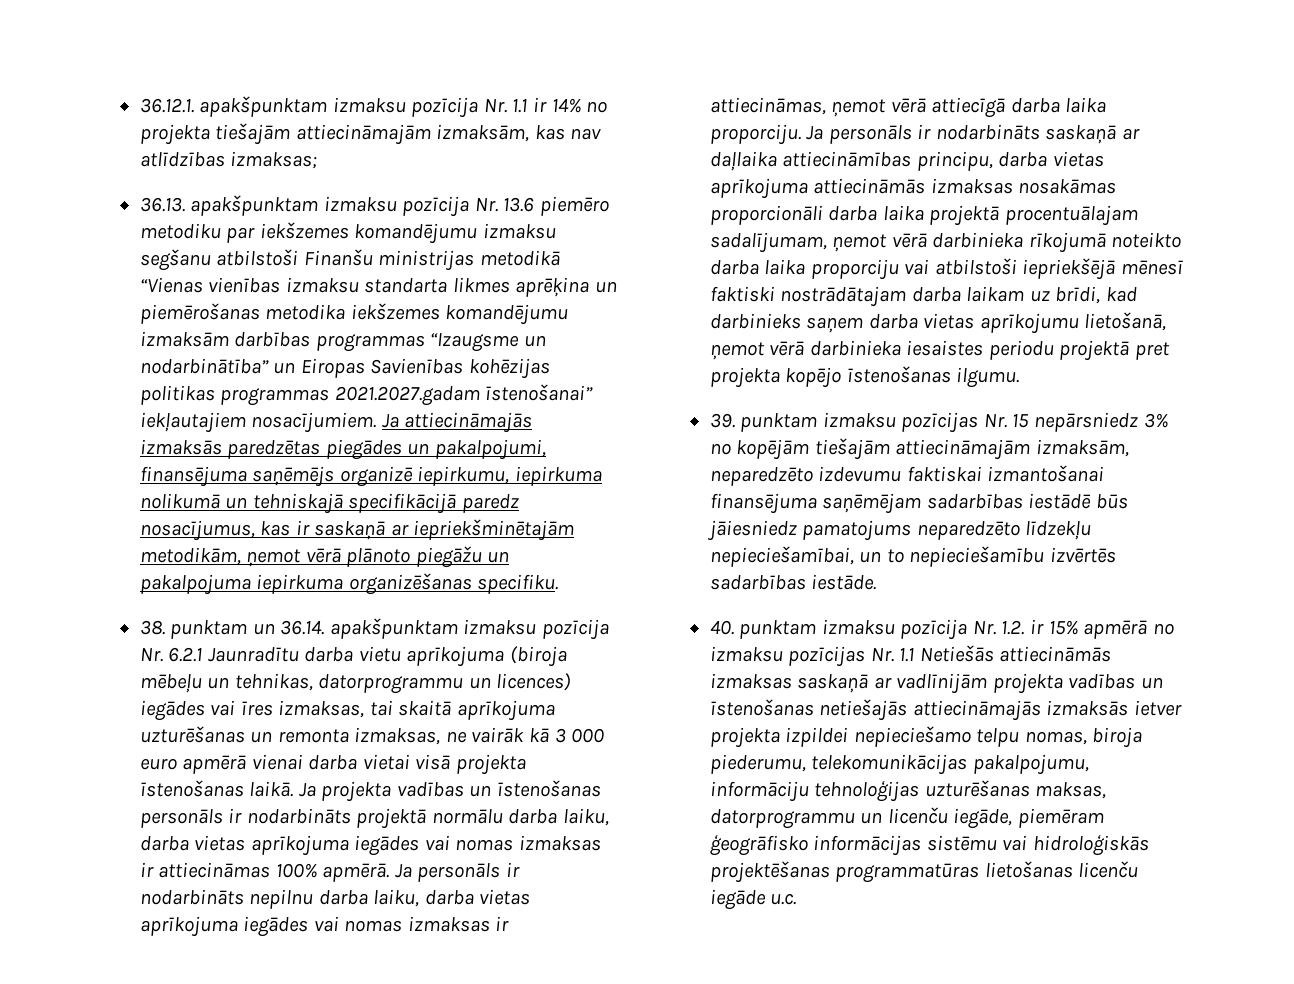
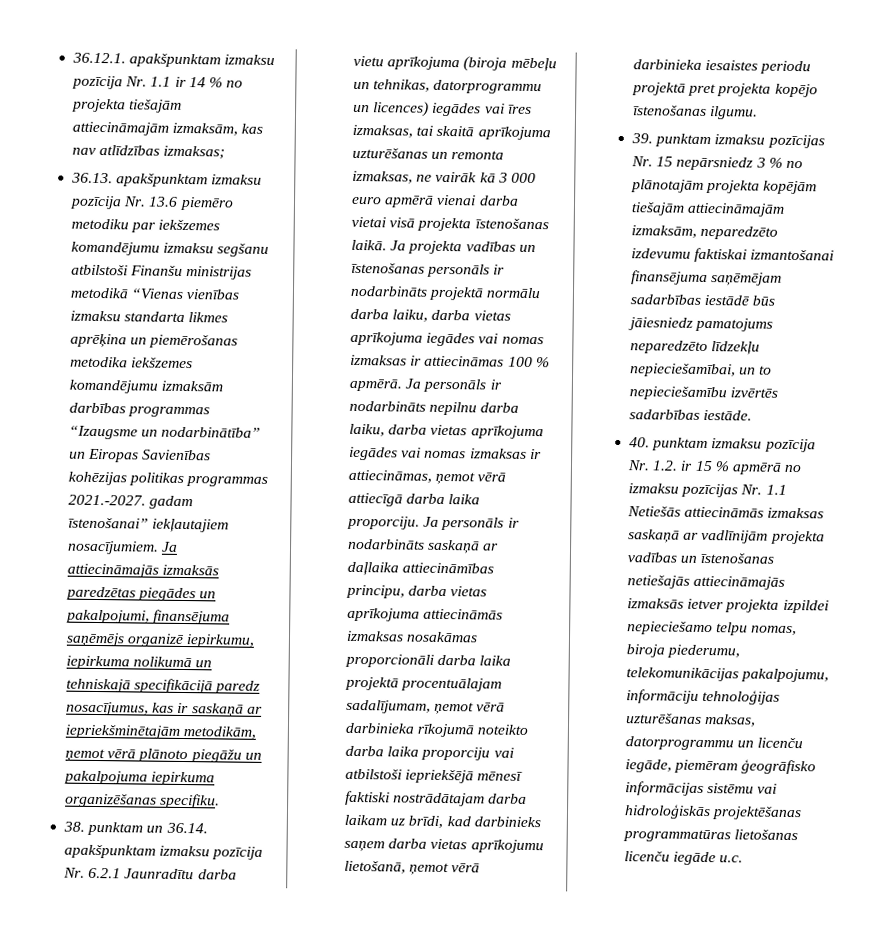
- 36.12.1. apakšpunktam izmaksu pozīcija Nr. 1.1 ir 14% no projekta tiešajām attiecināmajām izmaksām, kas nav atlīdzības izmaksas;
+ 36.12.1. apakšpunktam izmaksu pozīcija Nr. 1.1 ir 14 % no projekta tiešajām attiecināmajām izmaksām, kas nav atlīdzības izmaksas;
- 36.13. apakšpunktam izmaksu pozīcija Nr. 13.6 piemēro metodiku par iekšzemes komandējumu izmaksu segšanu atbilstoši Finanšu ministrijas metodikā “Vienas vienības izmaksu standarta likmes aprēķina un piemērošanas metodika iekšzemes komandējumu izmaksām darbības programmas “Izaugsme un nodarbinātība” un Eiropas Savienības kohēzijas politikas programmas 2021.2027.gadam īstenošanai” iekļautajiem nosacījumiem.
+ 36.13. apakšpunktam izmaksu pozīcija Nr. 13.6 piemēro metodiku par iekšzemes komandējumu izmaksu segšanu atbilstoši Finanšu ministrijas metodikā “Vienas vienības izmaksu standarta likmes aprēķina un piemērošanas metodika iekšzemes komandējumu izmaksām darbības programmas “Izaugsme un nodarbinātība” un Eiropas Savienības kohēzijas politikas programmas 2021.-2027. gadam īstenošanai” iekļautajiem nosacījumiem.
- Ja projekta vadības un īstenošanas personāls ir nodarbināts projektā normālu darba laiku, darba vietas aprīkojuma iegādes vai nomas izmaksas ir attiecināmas 100% apmērā.
+ Ja projekta vadības un īstenošanas personāls ir nodarbināts projektā normālu darba laiku, darba vietas aprīkojuma iegādes vai nomas izmaksas ir attiecināmas 100 % apmērā.
- 39. punktam izmaksu pozīcijas Nr. 15 nepārsniedz 3% no kopējām tiešajām attiecināmajām izmaksām, neparedzēto izdevumu faktiskai izmantošanai finansējuma saņēmējam sadarbības iestādē būs jāiesniedz pamatojums neparedzēto līdzekļu nepieciešamībai, un to nepieciešamību izvērtēs sadarbības iestāde.
+ 39. punktam izmaksu pozīcijas Nr. 15 nepārsniedz 3 % no plānotajām projekta kopējām tiešajām attiecināmajām izmaksām, neparedzēto izdevumu faktiskai izmantošanai finansējuma saņēmējam sadarbības iestādē būs jāiesniedz pamatojums neparedzēto līdzekļu nepieciešamībai, un to nepieciešamību izvērtēs sadarbības iestāde.
- 40. punktam izmaksu pozīcija Nr. 1.2. ir 15% apmērā no izmaksu pozīcijas Nr. 1.1 Netiešās attiecināmās izmaksas saskaņā ar vadlīnijām projekta vadības un īstenošanas netiešajās attiecināmajās izmaksās ietver projekta izpildei nepieciešamo telpu nomas, biroja piederumu, telekomunikācijas pakalpojumu, informāciju tehnoloģijas uzturēšanas maksas, datorprogrammu un licenču iegāde, piemēram ģeogrāfisko informācijas sistēmu vai hidroloģiskās projektēšanas programmatūras lietošanas licenču iegāde u.c.
+ 40. punktam izmaksu pozīcija Nr. 1.2. ir 15 % apmērā no izmaksu pozīcijas Nr. 1.1 Netiešās attiecināmās izmaksas saskaņā ar vadlīnijām projekta vadības un īstenošanas netiešajās attiecināmajās izmaksās ietver projekta izpildei nepieciešamo telpu nomas, biroja piederumu, telekomunikācijas pakalpojumu, informāciju tehnoloģijas uzturēšanas maksas, datorprogrammu un licenču iegāde, piemēram ģeogrāfisko informācijas sistēmu vai hidroloģiskās projektēšanas programmatūras lietošanas licenču iegāde u.c.

